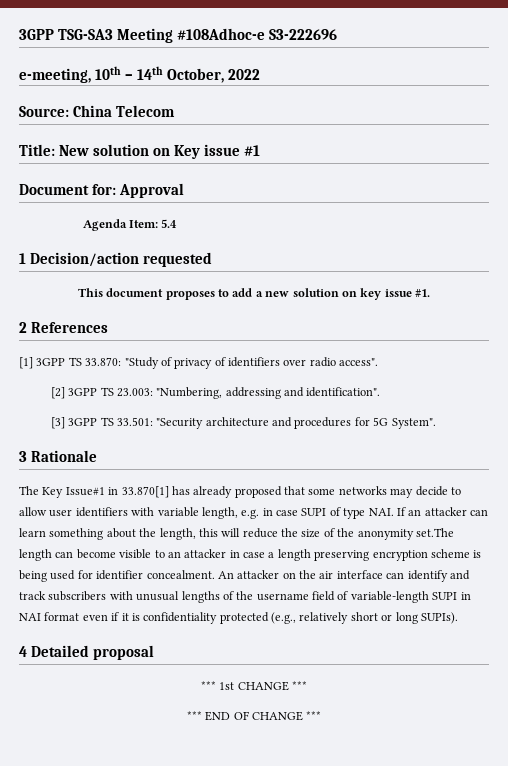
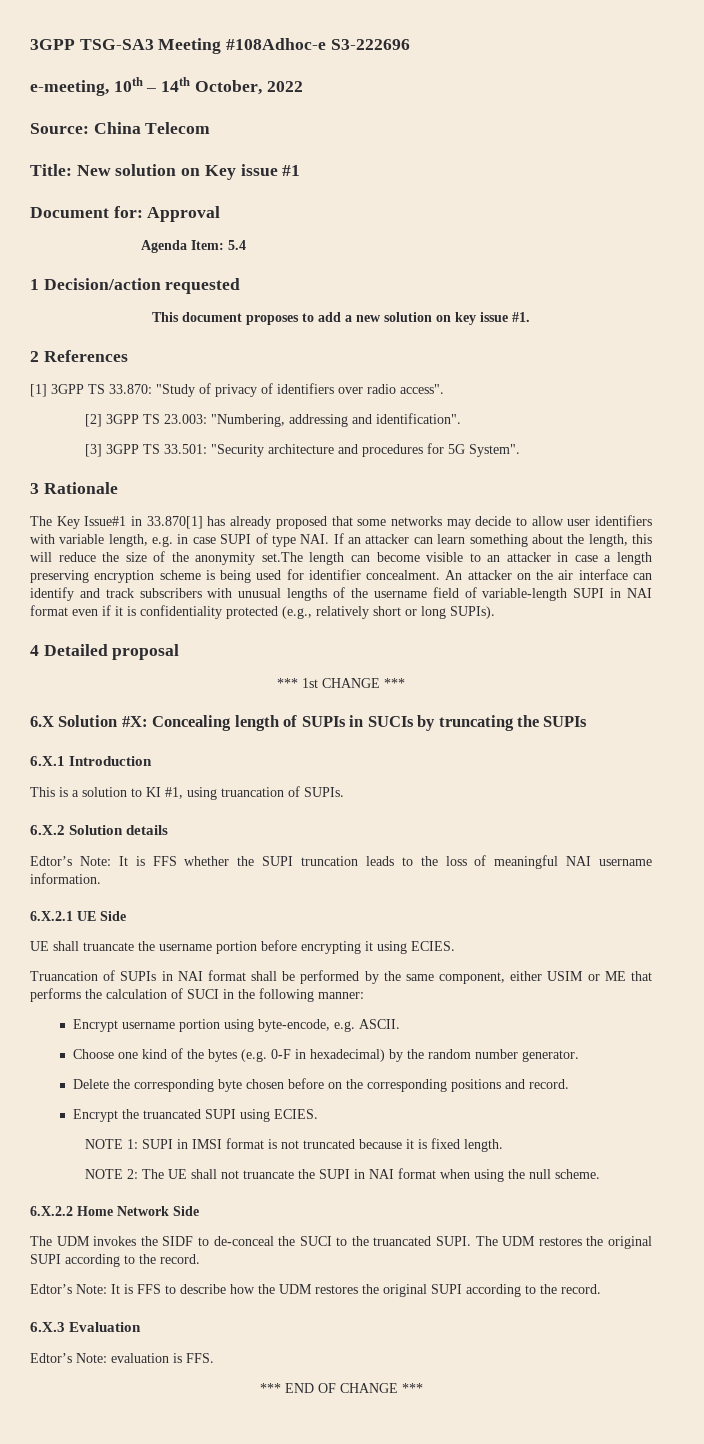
+ 6.X Solution #X: Concealing length of SUPIs in SUCIs by truncating the SUPIs
+ 6.X.1 Introduction
+ This is a solution to KI #1, using truancation of SUPIs.
+ 6.X.2 Solution details
+ Edtor’s Note: It is FFS whether the SUPI truncation leads to the loss of meaningful NAI username information.
+ 6.X.2.1 UE Side
+ UE shall truancate the username portion before encrypting it using ECIES.
+ Truancation of SUPIs in NAI format shall be performed by the same component, either USIM or ME that performs the calculation of SUCI in the following manner:
+ Encrypt username portion using byte-encode, e.g. ASCII.
+ Choose one kind of the bytes (e.g. 0-F in hexadecimal) by the random number generator.
+ Delete the corresponding byte chosen before on the corresponding positions and record.
+ Encrypt the truancated SUPI using ECIES.
+ NOTE 1: SUPI in IMSI format is not truncated because it is fixed length.
+ NOTE 2: The UE shall not truancate the SUPI in NAI format when using the null scheme.
+ 6.X.2.2 Home Network Side
+ The UDM invokes the SIDF to de-conceal the SUCI to the truancated SUPI. The UDM restores the original SUPI according to the record.
+ Edtor’s Note: It is FFS to describe how the UDM restores the original SUPI according to the record.
+ 6.X.3 Evaluation
+ Edtor’s Note: evaluation is FFS.

